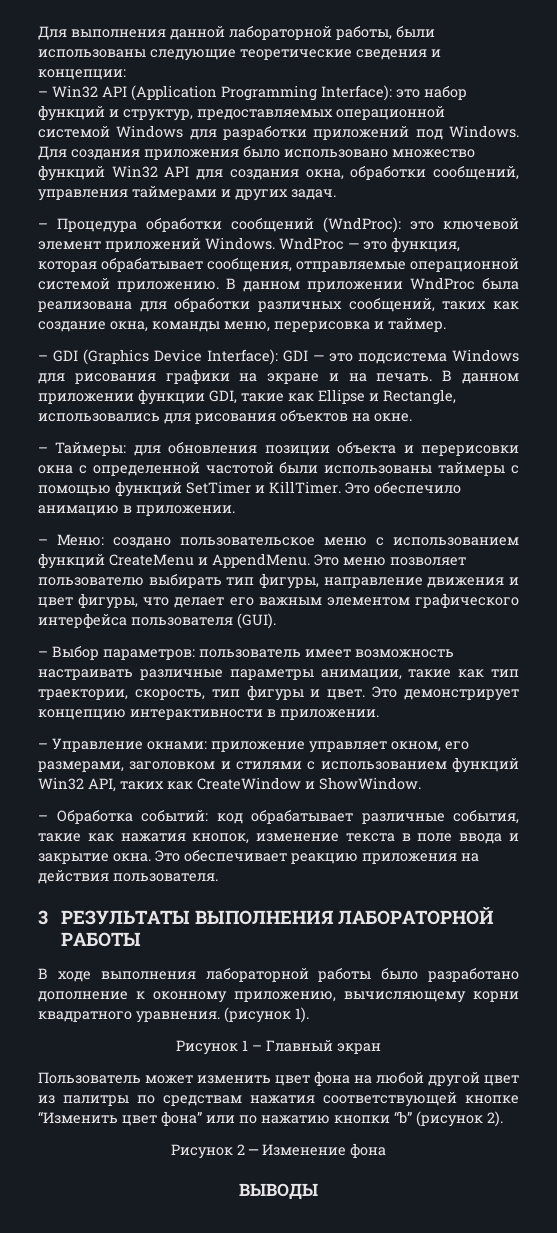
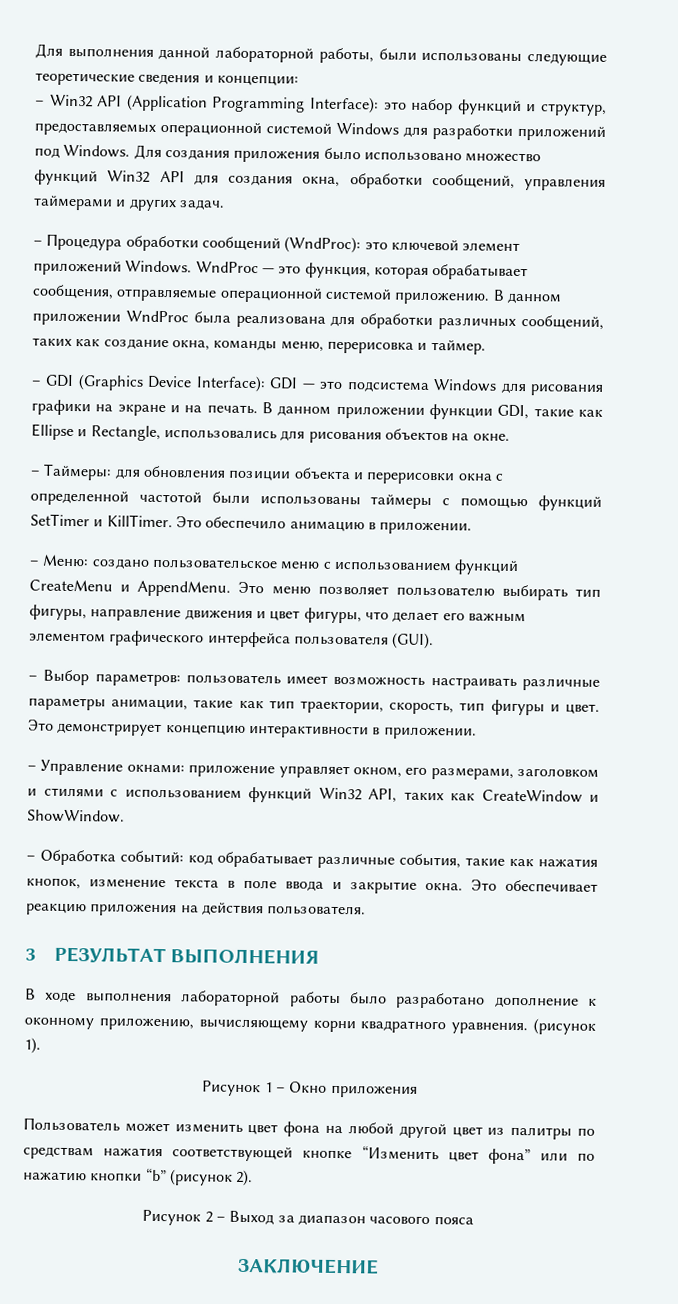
- 3 РЕЗУЛЬТАТЫ ВЫПОЛНЕНИЯ ЛАБОРАТОРНОЙ РАБОТЫ
+ 3 РЕЗУЛЬТАТ ВЫПОЛНЕНИЯ
- Рисунок 1 – Главный экран
+ Рисунок 1 – Окно приложения
- Рисунок 2 ─ Изменение фона
- ВЫВОДЫ
+ Рисунок 2 – Выход за диапазон часового пояса
+ ЗАКЛЮЧЕНИЕ

